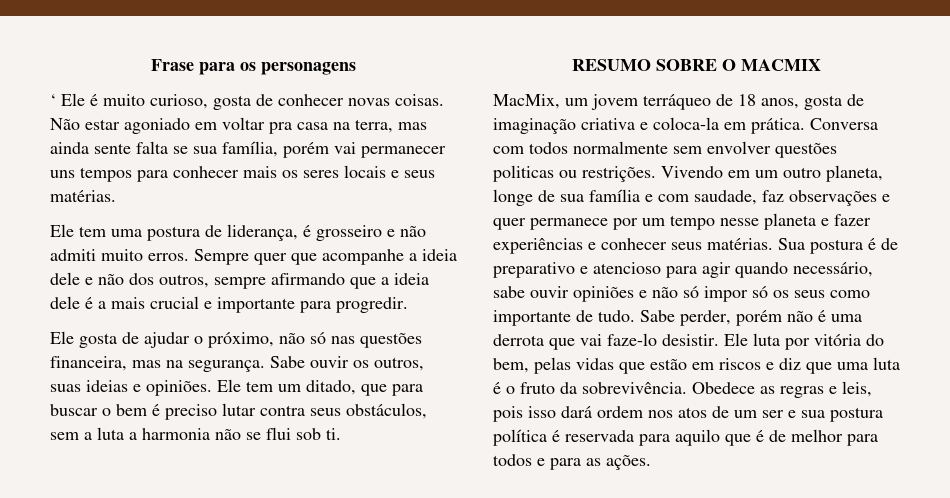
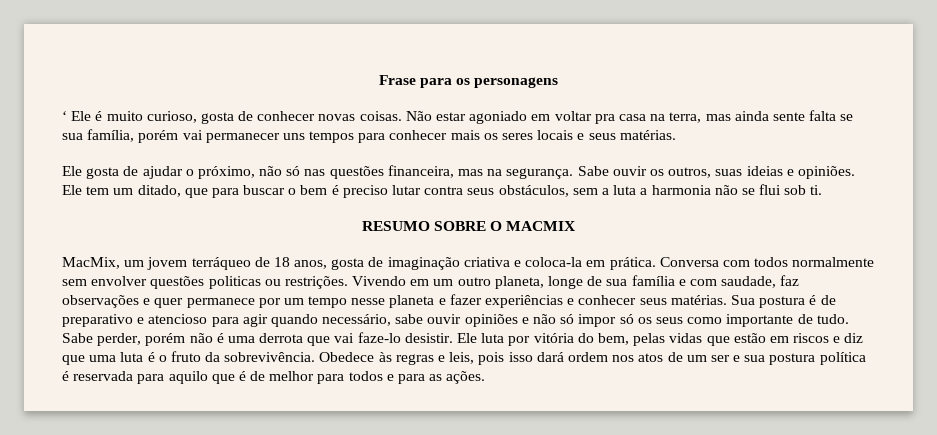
- Ele tem uma postura de liderança, é grosseiro e não admiti muito erros. Sempre quer que acompanhe a ideia dele e não dos outros, sempre afirmando que a ideia dele é a mais crucial e importante para progredir.
- Obedece as regras e leis, pois isso dará ordem nos atos de um ser e sua postura política é reservada para aquilo que é de melhor para todos e para as ações.
+ Obedece às regras e leis, pois isso dará ordem nos atos de um ser e sua postura política é reservada para aquilo que é de melhor para todos e para as ações.

